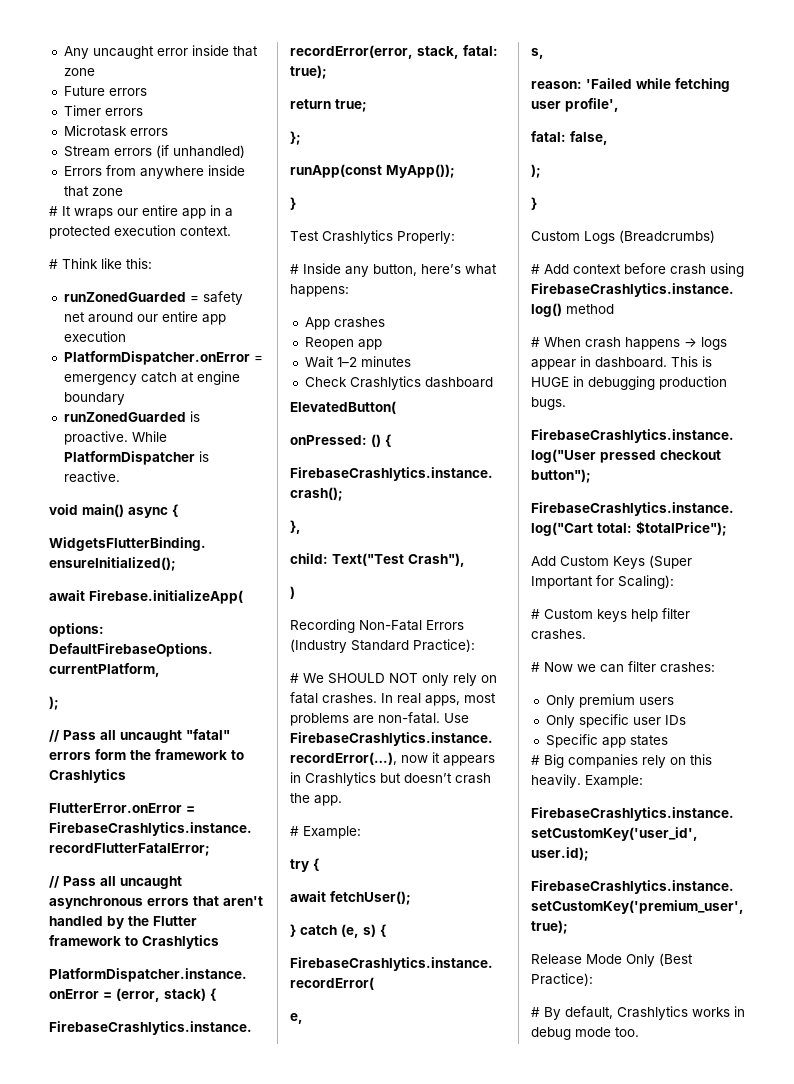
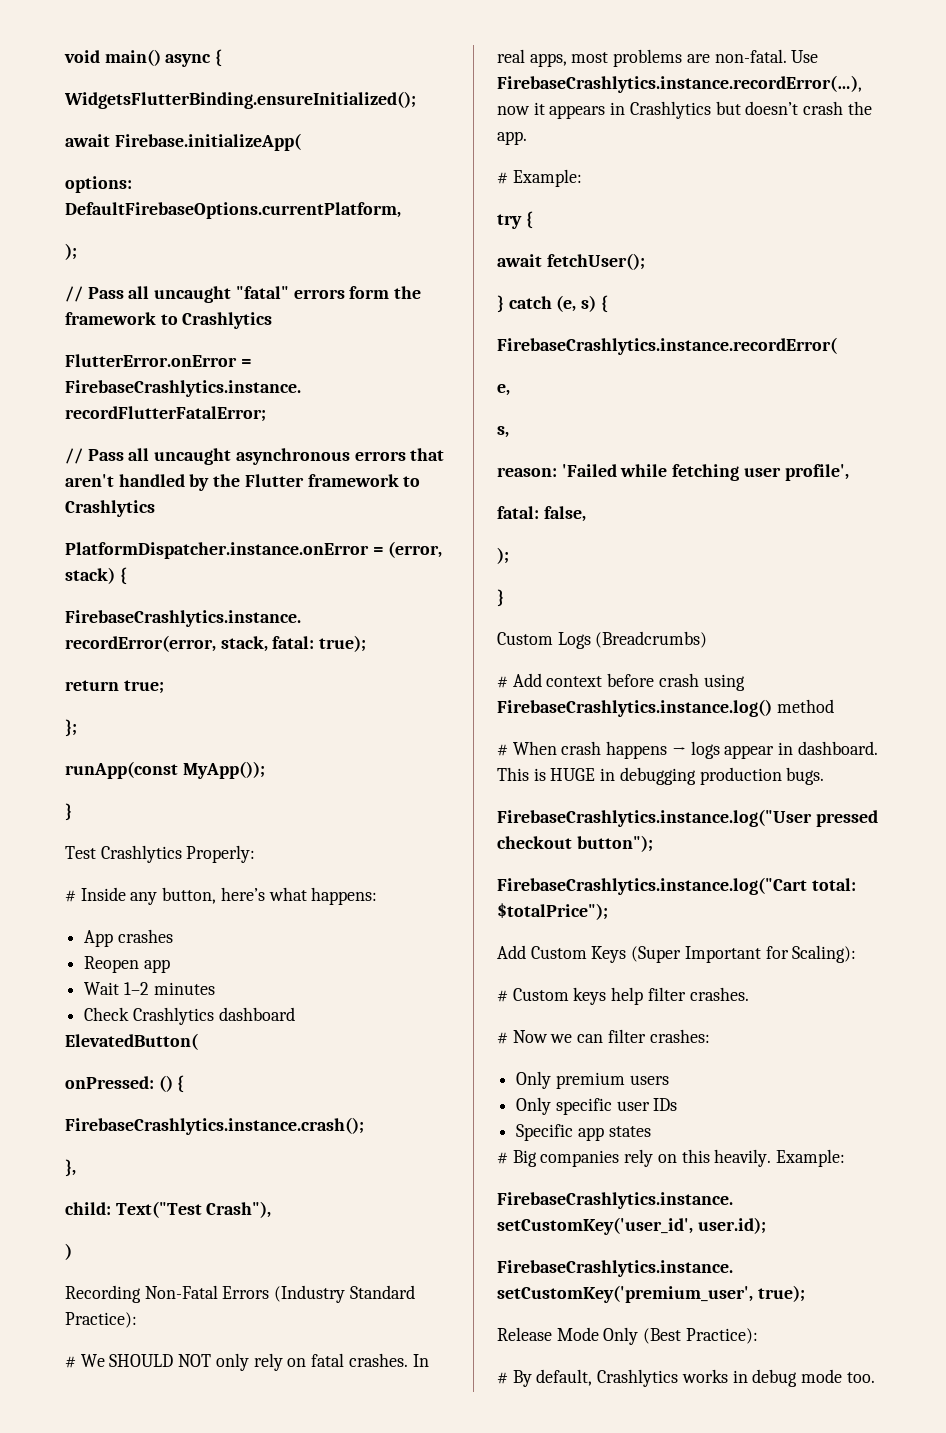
- Any uncaught error inside that zone
- Future errors
- Timer errors
- Microtask errors
- Stream errors (if unhandled)
- Errors from anywhere inside that zone
- # It wraps our entire app in a protected execution context.
- # Think like this:
- runZonedGuarded = safety net around our entire app execution
- PlatformDispatcher.onError = emergency catch at engine boundary
- runZonedGuarded is proactive. While PlatformDispatcher is reactive.

